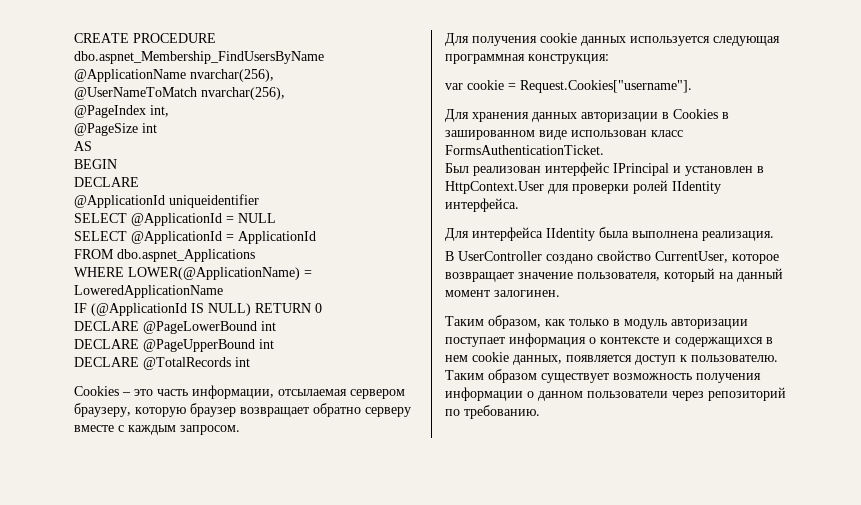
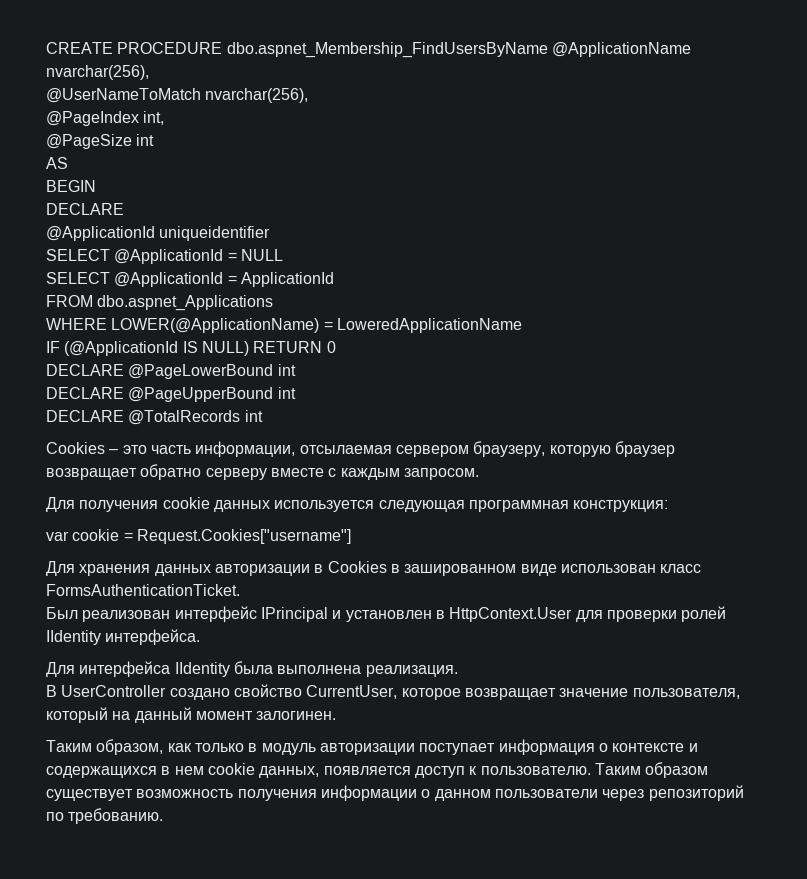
- var cookie = Request.Cookies["username"].
+ var cookie = Request.Cookies["username"]

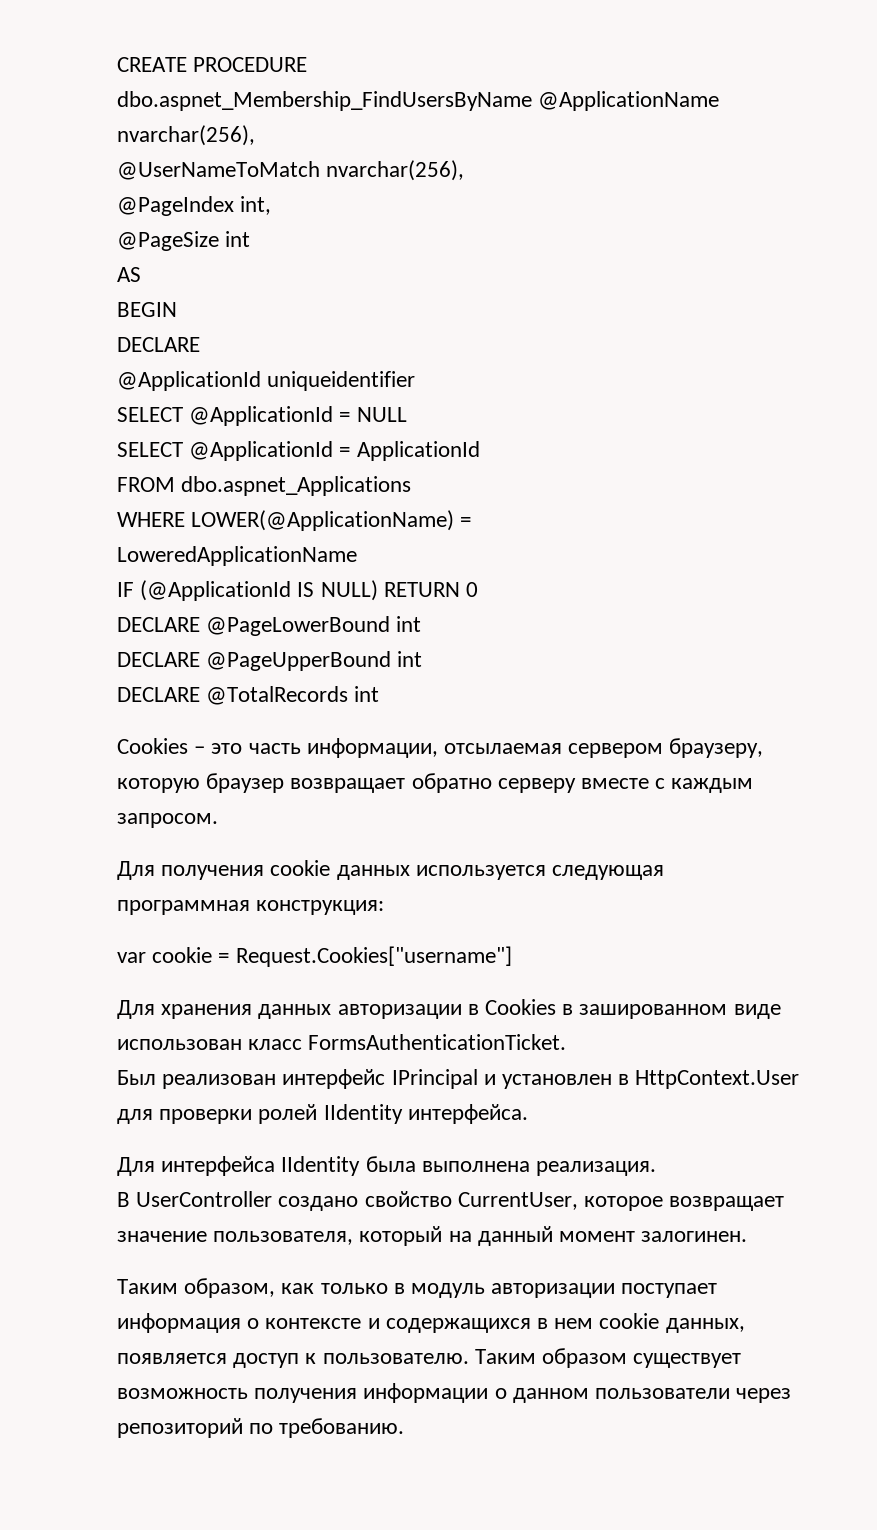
- CREATE PROCEDURE dbo.aspnet_Membership_FindUsersByName @ApplicationName nvarchar(256),
+ CREATE PROCEDURE
+ dbo.aspnet_Membership_FindUsersByName @ApplicationName nvarchar(256),
- WHERE LOWER(@ApplicationName) = LoweredApplicationName
+ WHERE LOWER(@ApplicationName) =
+ LoweredApplicationName

